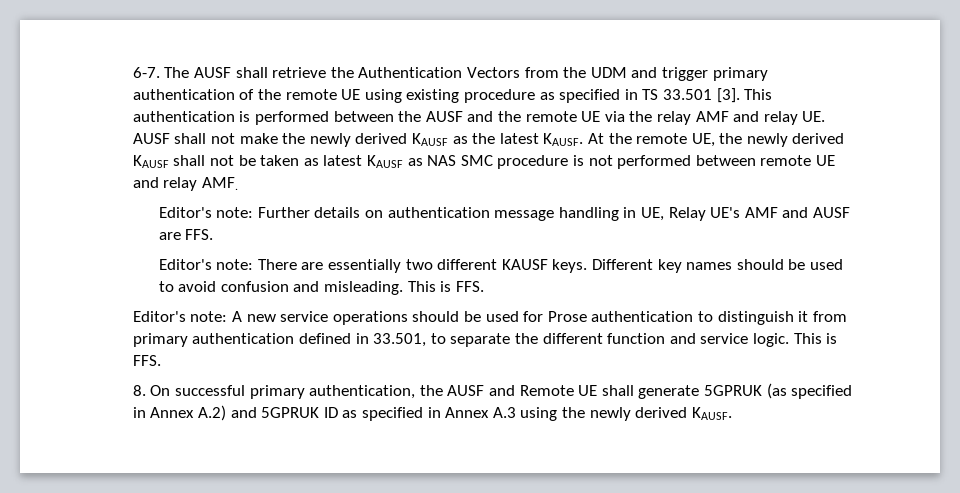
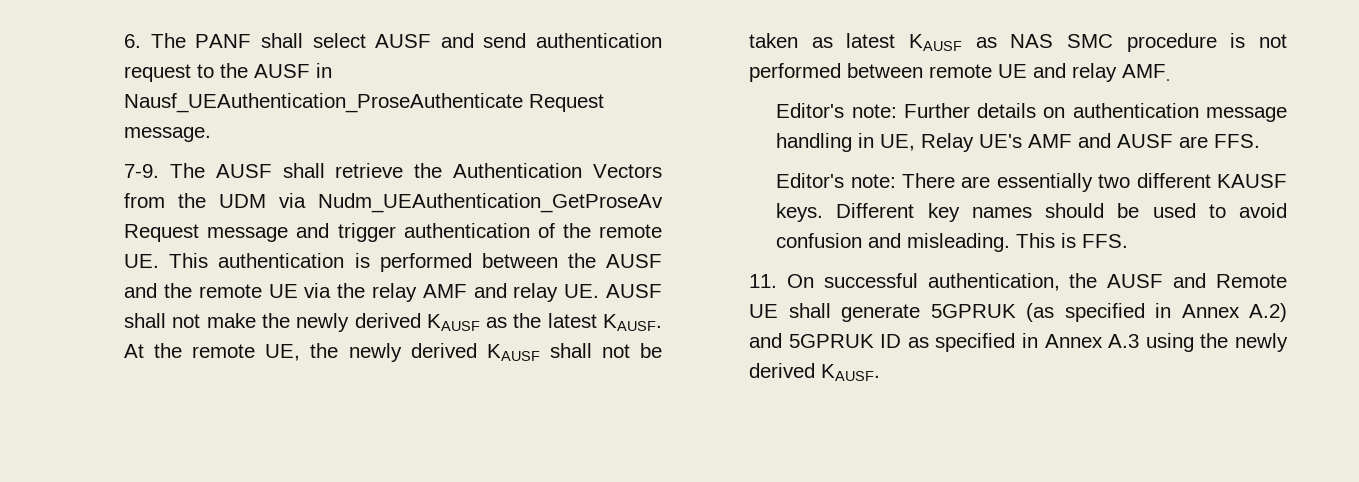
- 6-7.
+ 6. The PANF shall select AUSF and send authentication request to the AUSF in Nausf_UEAuthentication_ProseAuthenticate Request message.
+ 7-9.
- The AUSF shall retrieve the Authentication Vectors from the UDM and trigger primary authentication of the remote UE using existing procedure as specified in TS 33.501 [3]. This authentication is performed between the AUSF and the remote UE via the relay AMF and relay UE. AUSF shall not make the newly derived KAUSF as the latest KAUSF.
+ The AUSF shall retrieve the Authentication Vectors from the UDM via Nudm_UEAuthentication_GetProseAv Request message and trigger authentication of the remote UE. This authentication is performed between the AUSF and the remote UE via the relay AMF and relay UE. AUSF shall not make the newly derived KAUSF as the latest KAUSF.
- Editor's note: A new service operations should be used for Prose authentication to distinguish it from primary authentication defined in 33.501, to separate the different function and service logic. This is FFS.
- 8. On successful primary authentication, the AUSF and Remote UE shall generate 5GPRUK (as specified in Annex A.2) and 5GPRUK ID as specified in Annex A.3 using the newly derived KAUSF.
+ 11. On successful authentication, the AUSF and Remote UE shall generate 5GPRUK (as specified in Annex A.2) and 5GPRUK ID as specified in Annex A.3 using the newly derived KAUSF.

